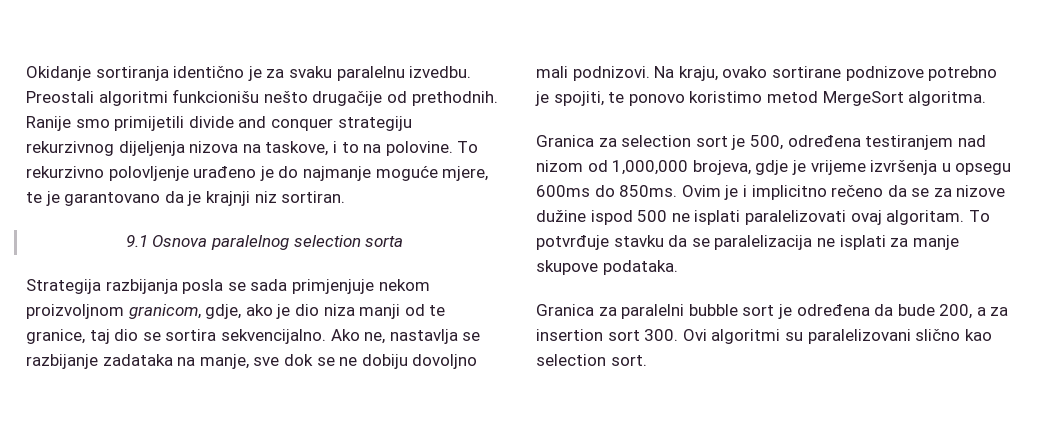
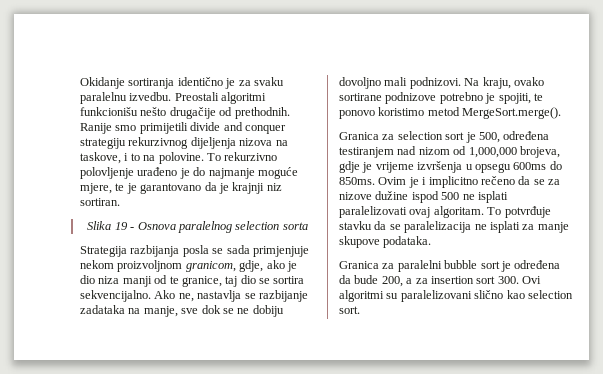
- 9.1 Osnova paralelnog selection sorta
+ Slika 19 - Osnova paralelnog selection sorta
- Na kraju, ovako sortirane podnizove potrebno je spojiti, te ponovo koristimo metod MergeSort algoritma.
+ Na kraju, ovako sortirane podnizove potrebno je spojiti, te ponovo koristimo metod MergeSort.merge().

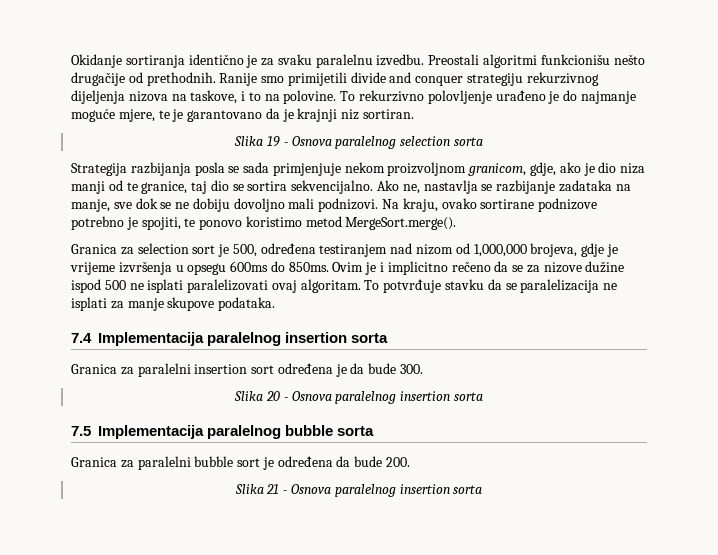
+ 7.4 Implementacija paralelnog insertion sorta
+ Granica za paralelni insertion sort određena je da bude 300.
+ Slika 20 - Osnova paralelnog insertion sorta
+ 7.5 Implementacija paralelnog bubble sorta
- Granica za paralelni bubble sort je određena da bude 200, a za insertion sort 300. Ovi algoritmi su paralelizovani slično kao selection sort.
+ Granica za paralelni bubble sort je određena da bude 200.
+ Slika 21 - Osnova paralelnog insertion sorta

